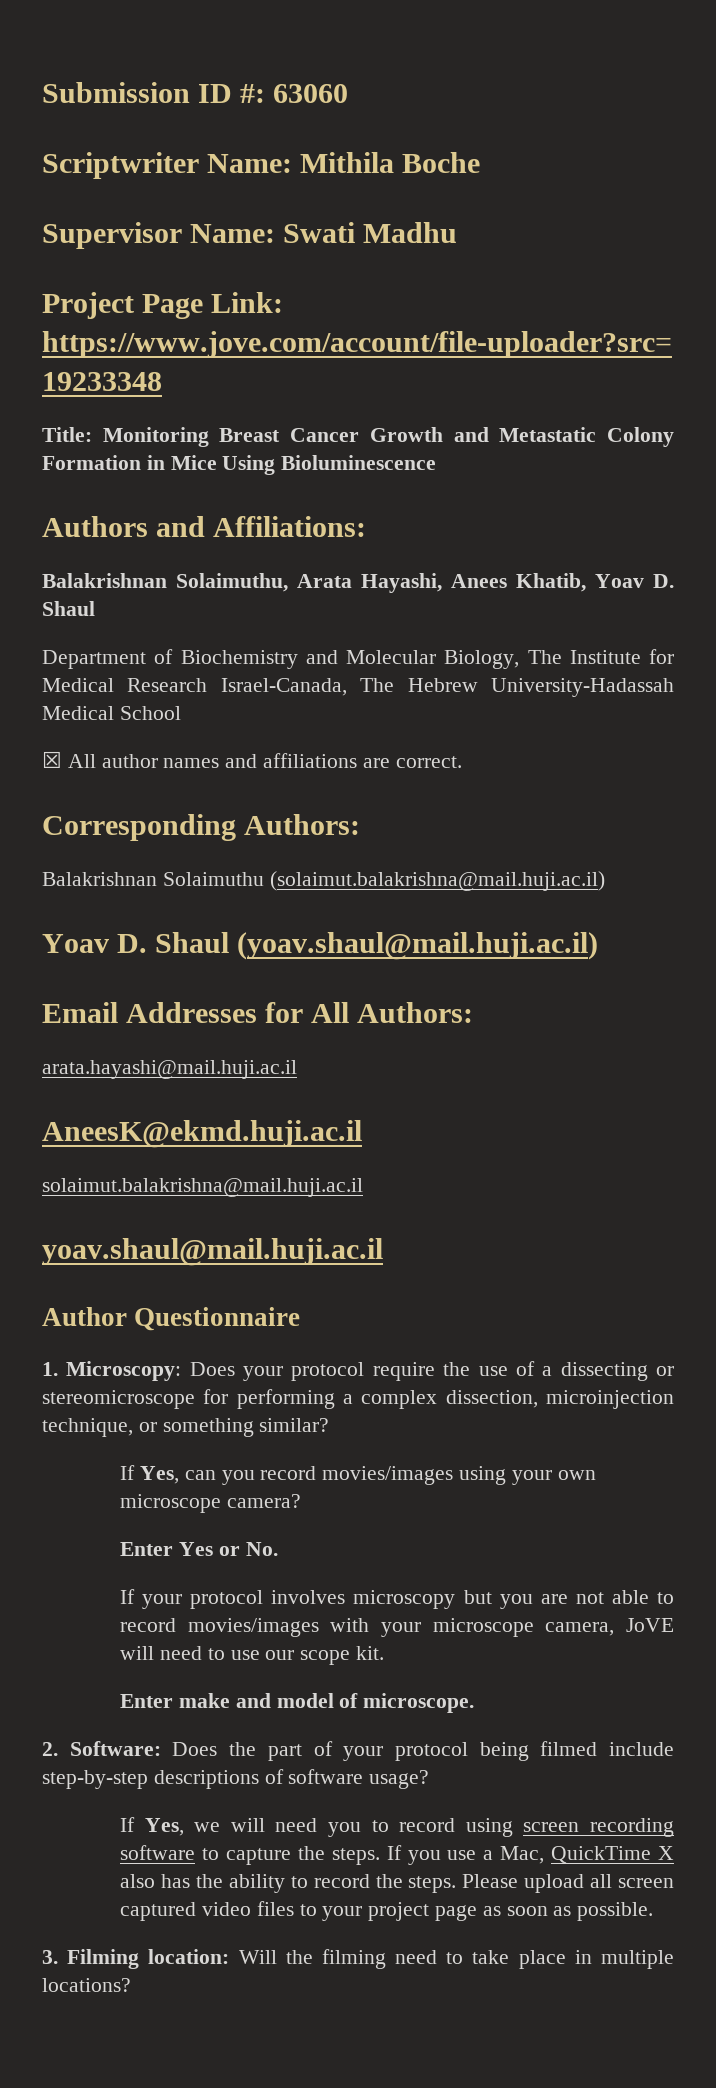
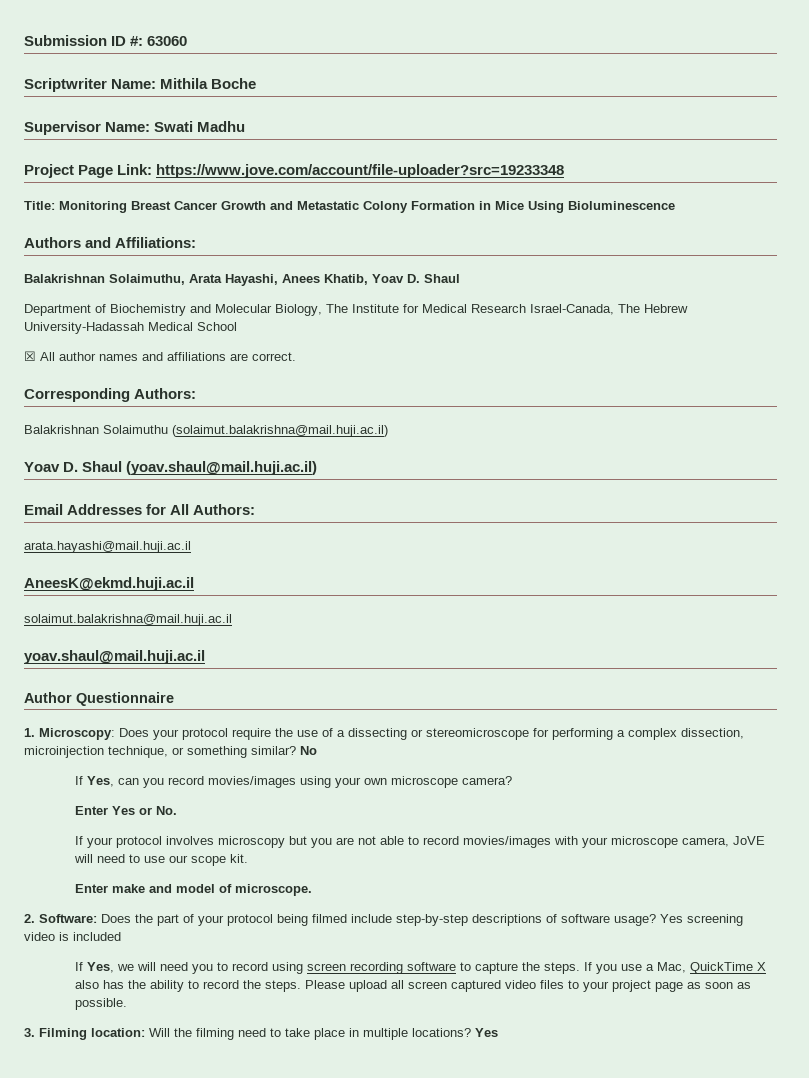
+ No
+ Yes screening video is included
- 3. Filming location: Will the filming need to take place in multiple locations?
+ 3. Filming location: Will the filming need to take place in multiple locations? Yes

